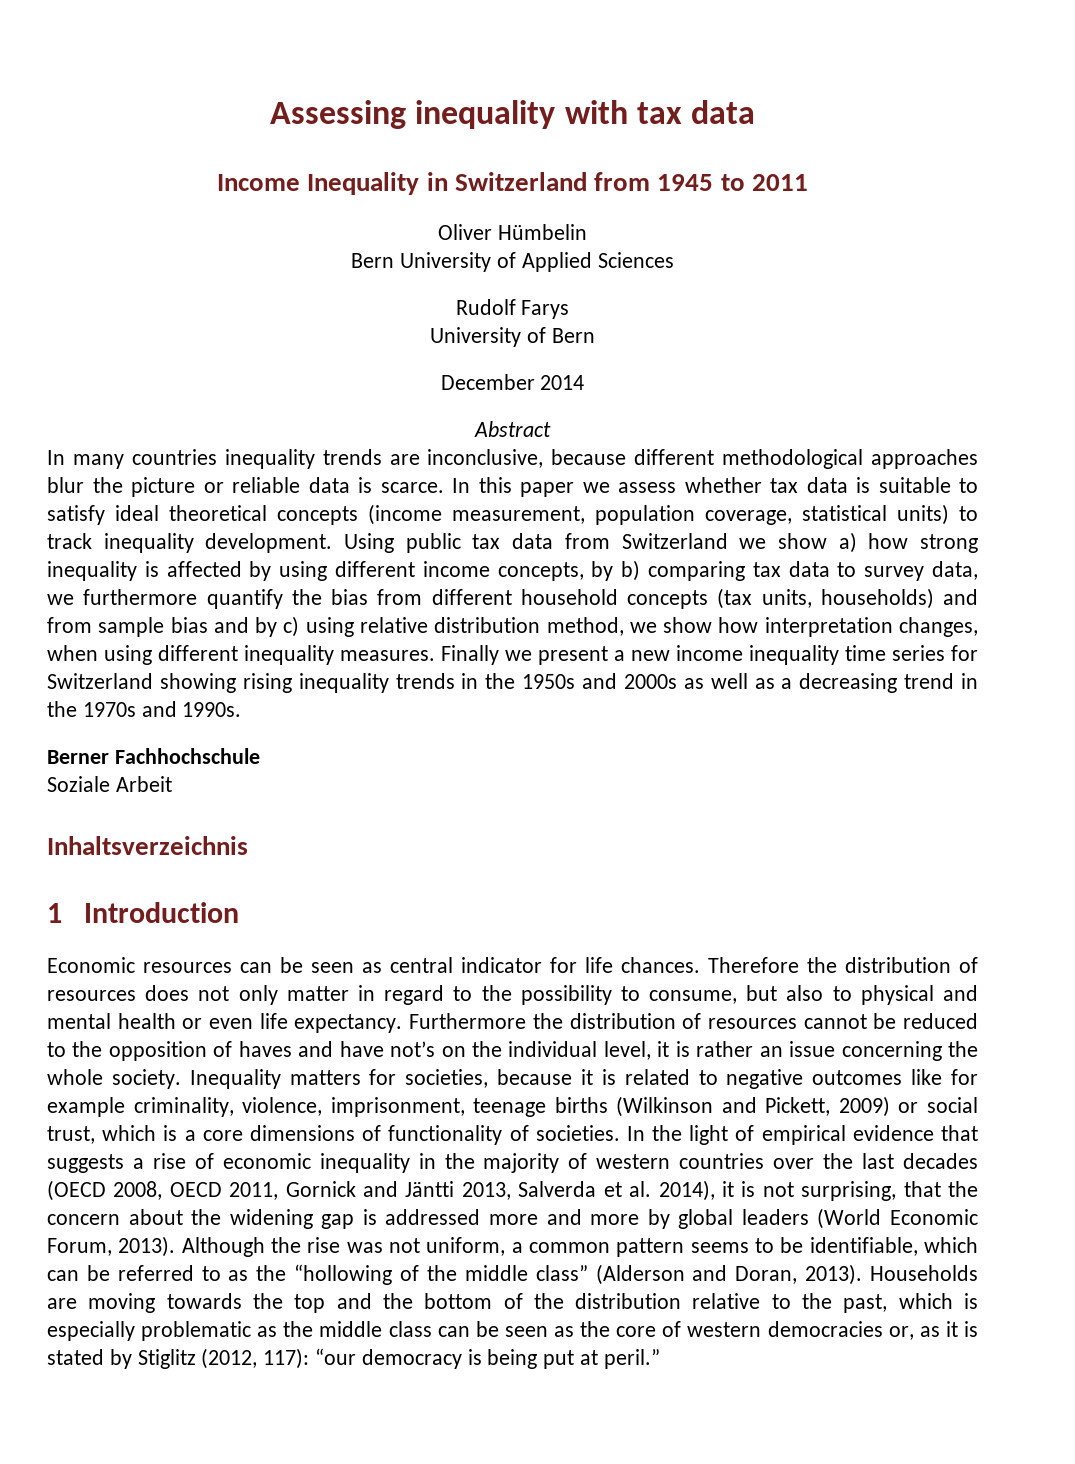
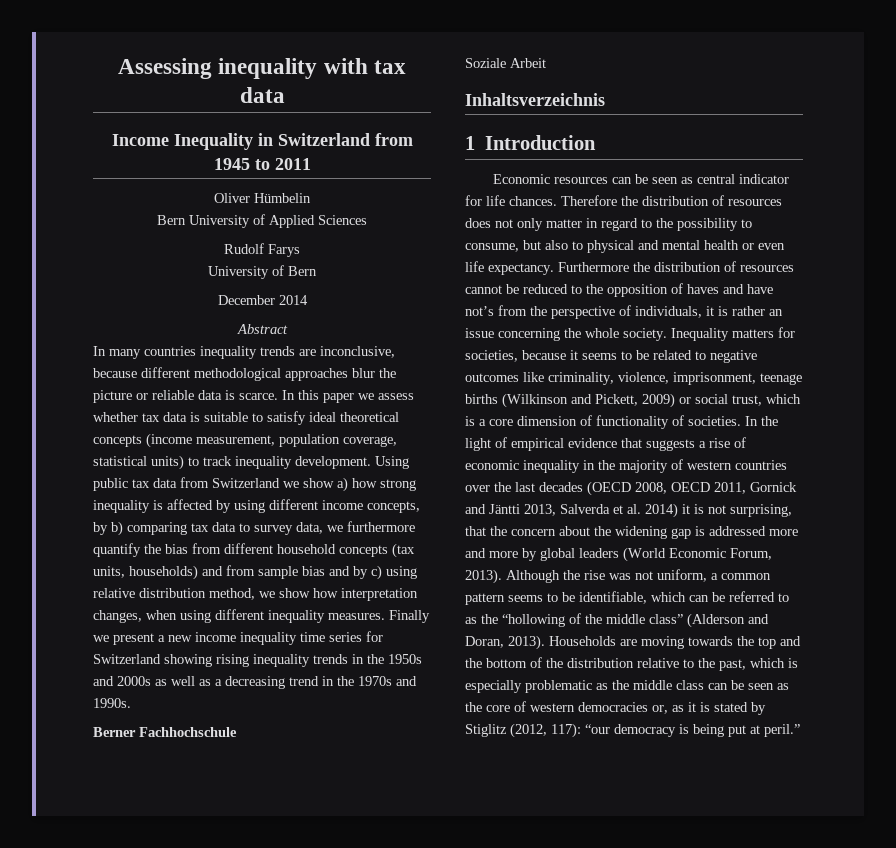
- Furthermore the distribution of resources cannot be reduced to the opposition of haves and have not’s on the individual level, it is rather an issue concerning the whole society.
+ Furthermore the distribution of resources cannot be reduced to the opposition of haves and have not’s from the perspective of individuals, it is rather an issue concerning the whole society.
- Inequality matters for societies, because it is related to negative outcomes like for example criminality, violence, imprisonment, teenage births (Wilkinson and Pickett, 2009) or social trust, which is a core dimensions of functionality of societies.
+ Inequality matters for societies, because it seems to be related to negative outcomes like criminality, violence, imprisonment, teenage births (Wilkinson and Pickett, 2009) or social trust, which is a core dimension of functionality of societies.
- In the light of empirical evidence that suggests a rise of economic inequality in the majority of western countries over the last decades (OECD 2008, OECD 2011, Gornick and Jäntti 2013, Salverda et al. 2014), it is not surprising, that the concern about the widening gap is addressed more and more by global leaders (World Economic Forum, 2013).
+ In the light of empirical evidence that suggests a rise of economic inequality in the majority of western countries over the last decades (OECD 2008, OECD 2011, Gornick and Jäntti 2013, Salverda et al. 2014) it is not surprising, that the concern about the widening gap is addressed more and more by global leaders (World Economic Forum, 2013).

